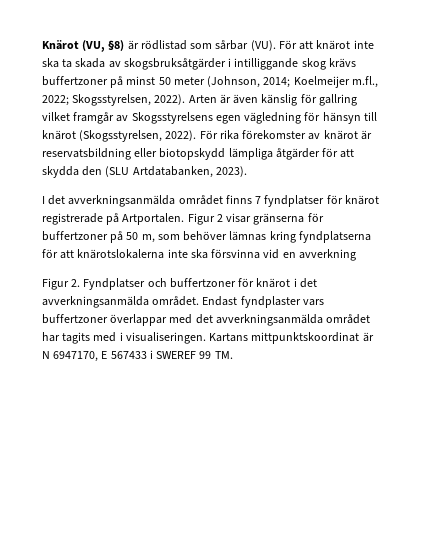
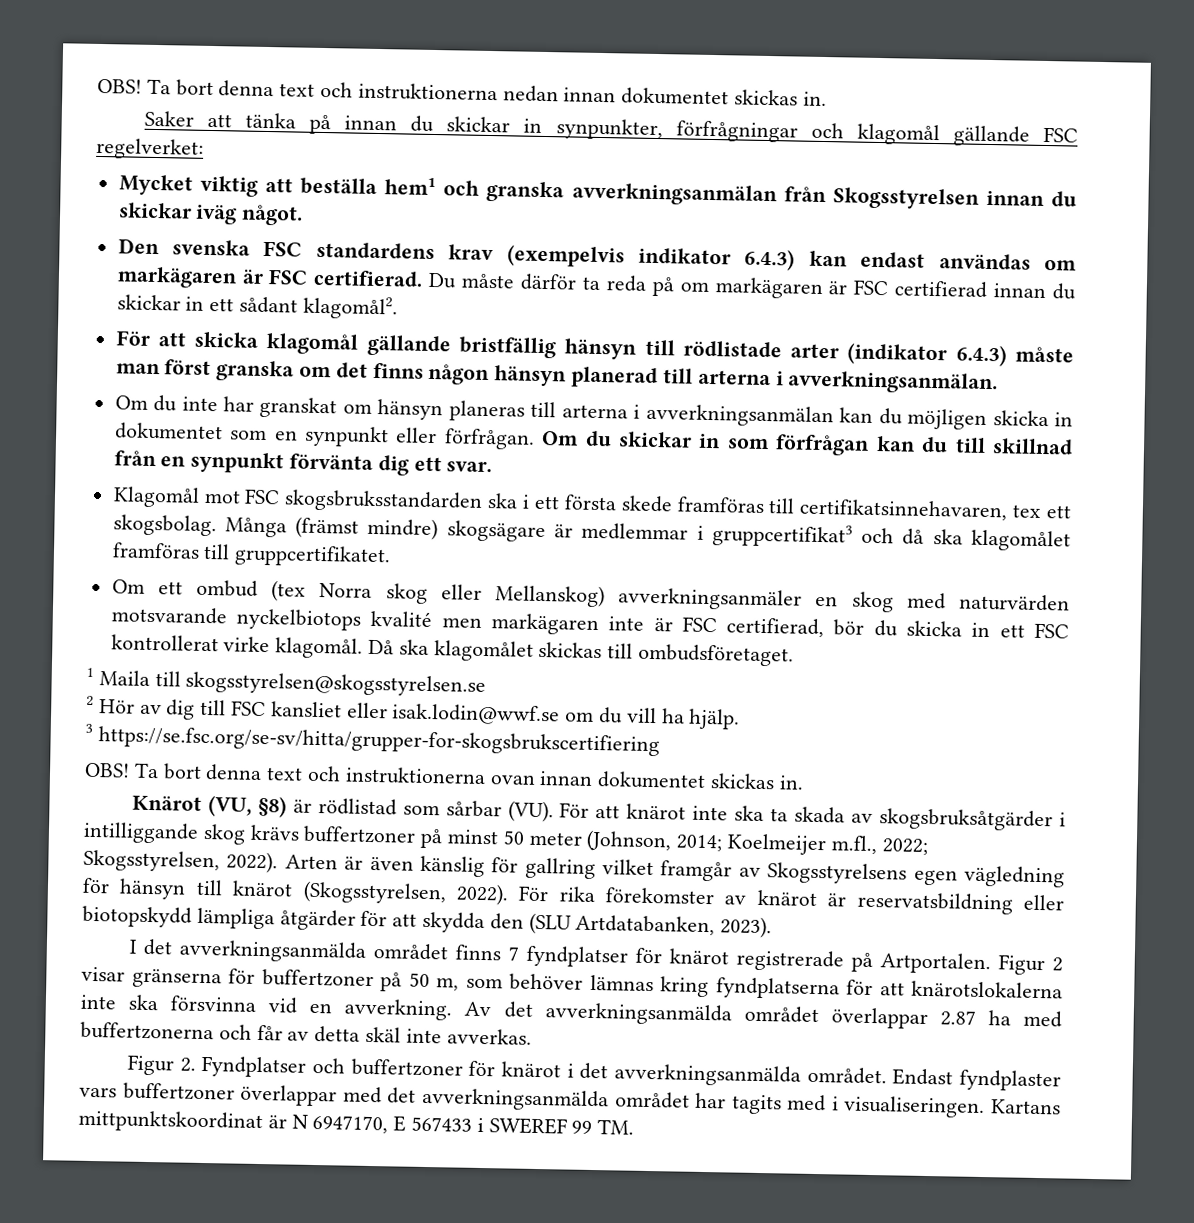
+ OBS! Ta bort denna text och instruktionerna nedan innan dokumentet skickas in.
+ Saker att tänka på innan du skickar in synpunkter, förfrågningar och klagomål gällande FSC regelverket:
+ Mycket viktig att beställa hem1 och granska avverkningsanmälan från Skogsstyrelsen innan du skickar iväg något.
+ Den svenska FSC standardens krav (exempelvis indikator 6.4.3) kan endast användas om markägaren är FSC certifierad. Du måste därför ta reda på om markägaren är FSC certifierad innan du skickar in ett sådant klagomål2.
+ För att skicka klagomål gällande bristfällig hänsyn till rödlistade arter (indikator 6.4.3) måste man först granska om det finns någon hänsyn planerad till arterna i avverkningsanmälan.
+ Om du inte har granskat om hänsyn planeras till arterna i avverkningsanmälan kan du möjligen skicka in dokumentet som en synpunkt eller förfrågan. Om du skickar in som förfrågan kan du till skillnad från en synpunkt förvänta dig ett svar.
+ Klagomål mot FSC skogsbruksstandarden ska i ett första skede framföras till certifikatsinnehavaren, tex ett skogsbolag. Många (främst mindre) skogsägare är medlemmar i gruppcertifikat3 och då ska klagomålet framföras till gruppcertifikatet.
+ Om ett ombud (tex Norra skog eller Mellanskog) avverkningsanmäler en skog med naturvärden motsvarande nyckelbiotops kvalité men markägaren inte är FSC certifierad, bör du skicka in ett FSC kontrollerat virke klagomål. Då ska klagomålet skickas till ombudsföretaget.
+ 1 Maila till skogsstyrelsen@skogsstyrelsen.se
+ 2 Hör av dig till FSC kansliet eller isak.lodin@wwf.se om du vill ha hjälp.
+ 3 https://se.fsc.org/se-sv/hitta/grupper-for-skogsbrukscertifiering
+ OBS! Ta bort denna text och instruktionerna ovan innan dokumentet skickas in.
- Figur 2 visar gränserna för buffertzoner på 50 m, som behöver lämnas kring fyndplatserna för att knärotslokalerna inte ska försvinna vid en avverkning
+ Figur 2 visar gränserna för buffertzoner på 50 m, som behöver lämnas kring fyndplatserna för att knärotslokalerna inte ska försvinna vid en avverkning. Av det avverkningsanmälda området överlappar 2.87 ha med buffertzonerna och får av detta skäl inte avverkas.

